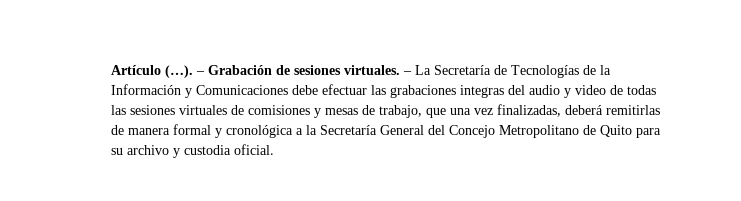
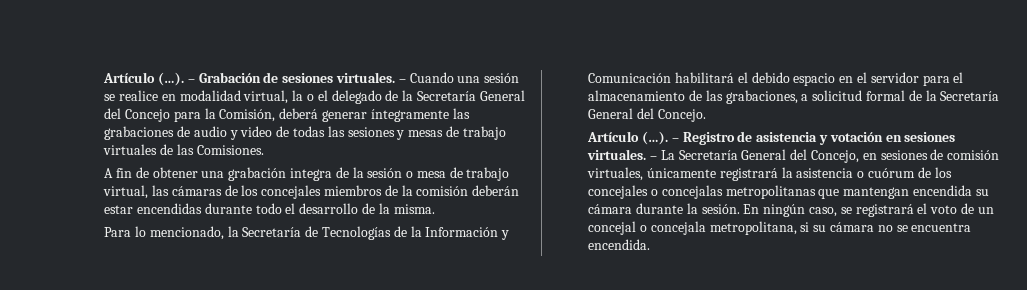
- – La Secretaría de Tecnologías de la Información y Comunicaciones debe efectuar las grabaciones integras del audio y video de todas las sesiones virtuales de comisiones y mesas de trabajo, que una vez finalizadas, deberá remitirlas de manera formal y cronológica a la Secretaría General del Concejo Metropolitano de Quito para su archivo y custodia oficial.
+ – Cuando una sesión se realice en modalidad virtual, la o el delegado de la Secretaría General del Concejo para la Comisión, deberá generar íntegramente las grabaciones de audio y video de todas las sesiones y mesas de trabajo virtuales de las Comisiones.
+ A fin de obtener una grabación integra de la sesión o mesa de trabajo virtual, las cámaras de los concejales miembros de la comisión deberán estar encendidas durante todo el desarrollo de la misma.
+ Para lo mencionado, la Secretaría de Tecnologías de la Información y Comunicación habilitará el debido espacio en el servidor para el almacenamiento de las grabaciones, a solicitud formal de la Secretaría General del Concejo.
+ Artículo (…). – Registro de asistencia y votación en sesiones virtuales. – La Secretaría General del Concejo, en sesiones de comisión virtuales, únicamente registrará la asistencia o cuórum de los concejales o concejalas metropolitanas que mantengan encendida su cámara durante la sesión. En ningún caso, se registrará el voto de un concejal o concejala metropolitana, si su cámara no se encuentra encendida.

